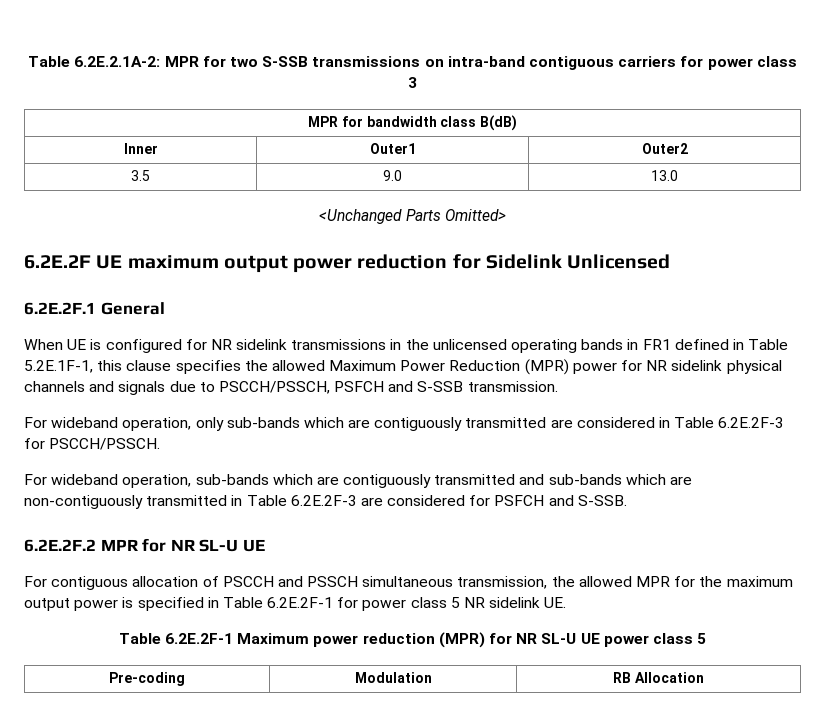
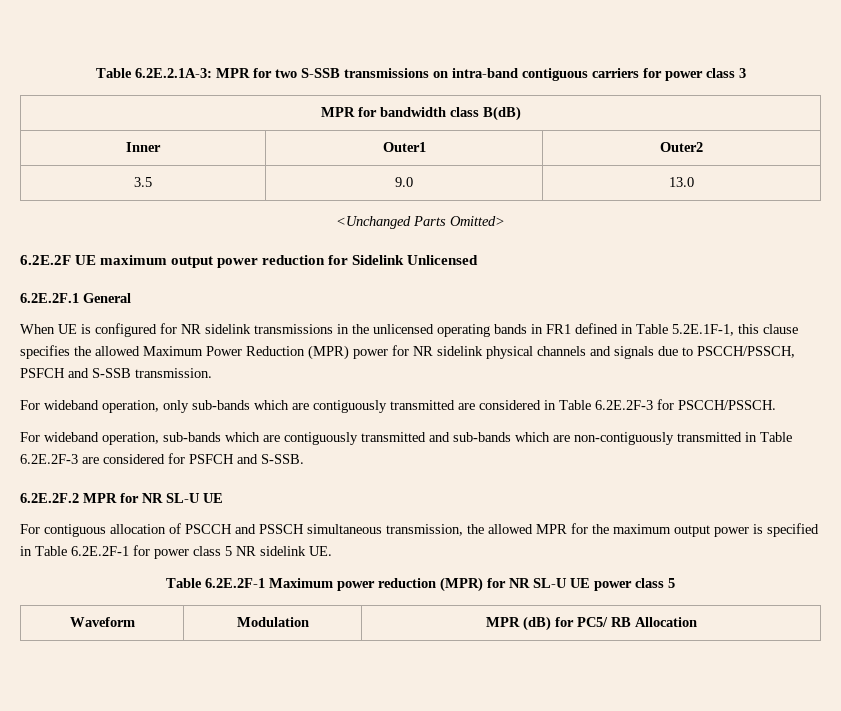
- Table 6.2E.2.1A-2: MPR for two S-SSB transmissions on intra-band contiguous carriers for power class 3
+ Table 6.2E.2.1A-3: MPR for two S-SSB transmissions on intra-band contiguous carriers for power class 3
- Pre-coding | Modulation | RB Allocation
+ Waveform | Modulation | MPR (dB) for PC5/ RB Allocation

